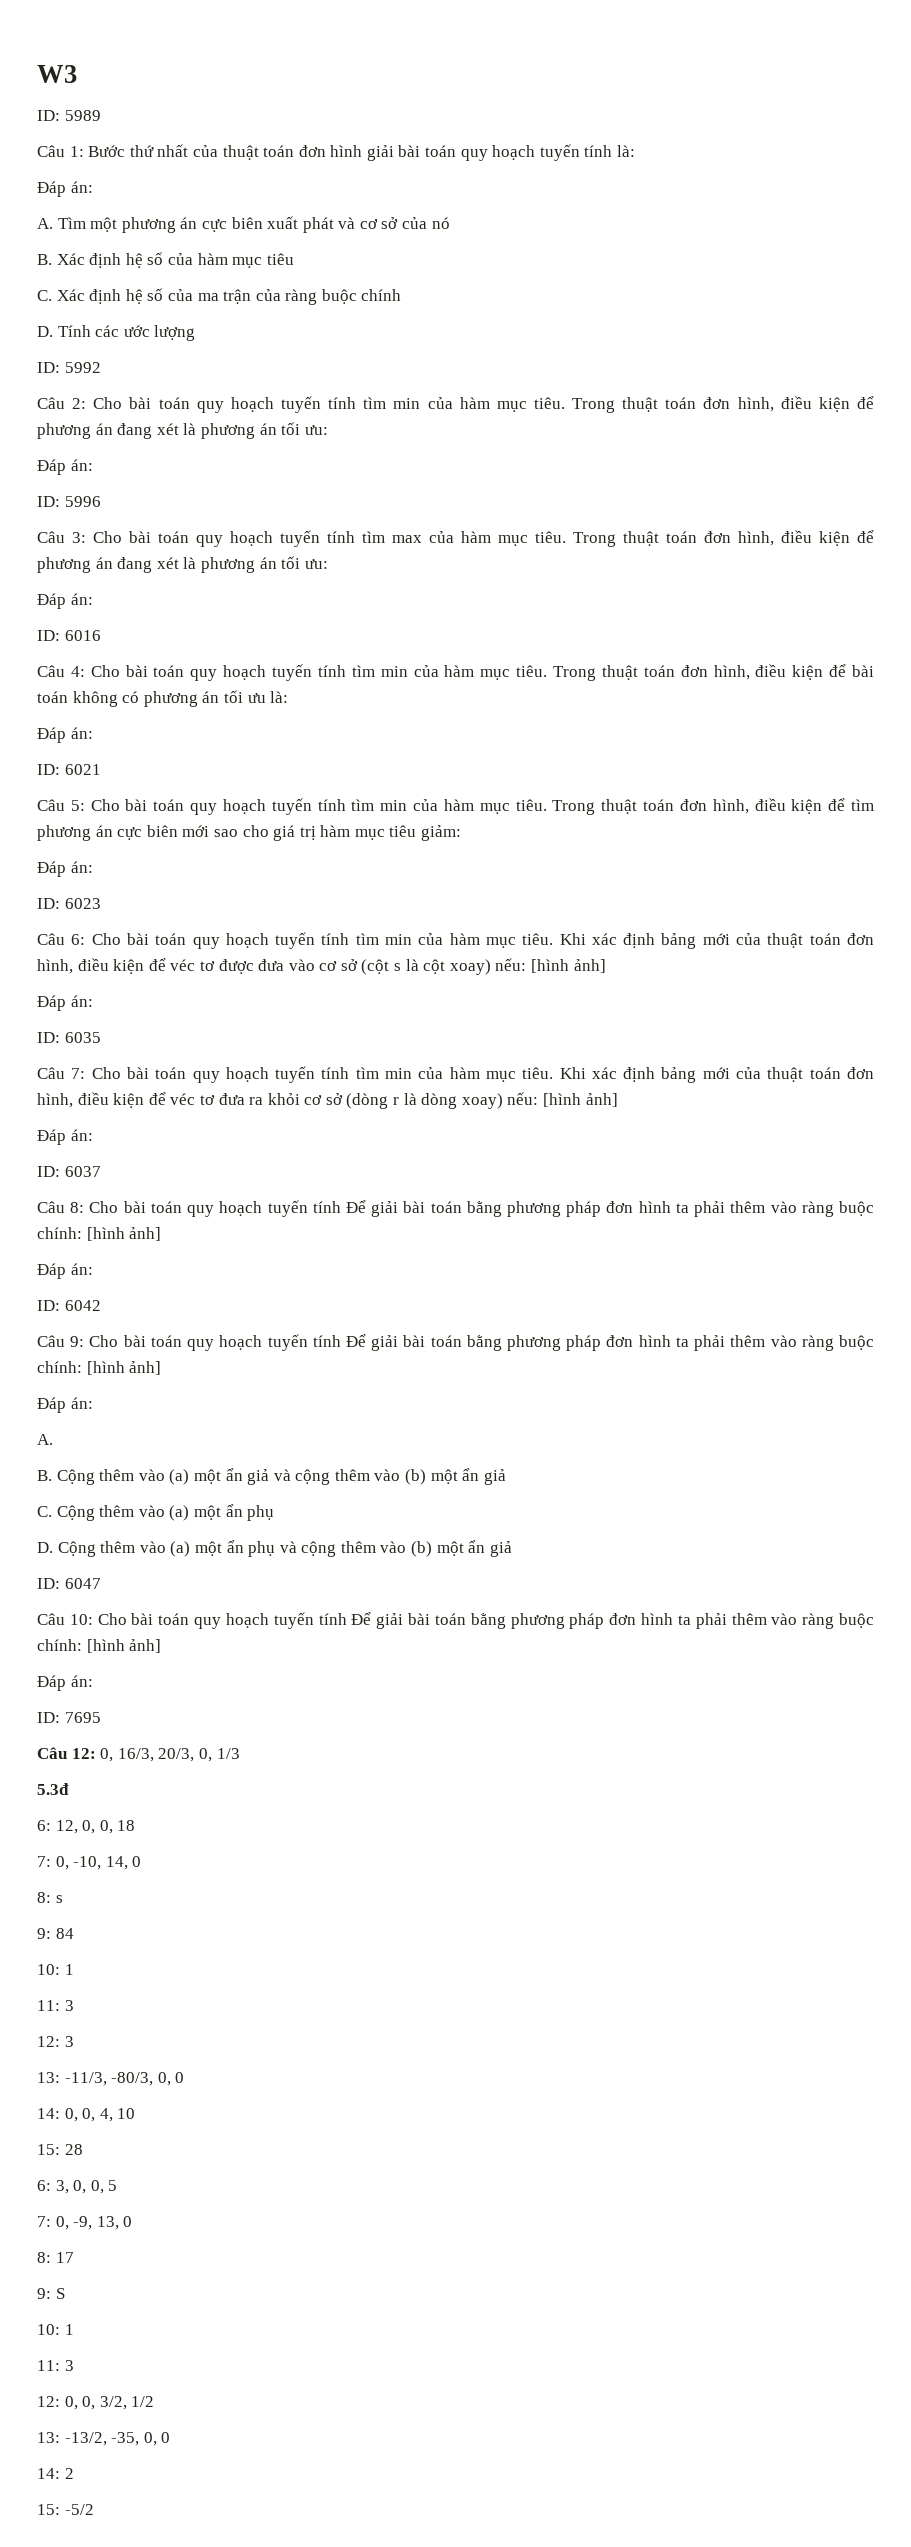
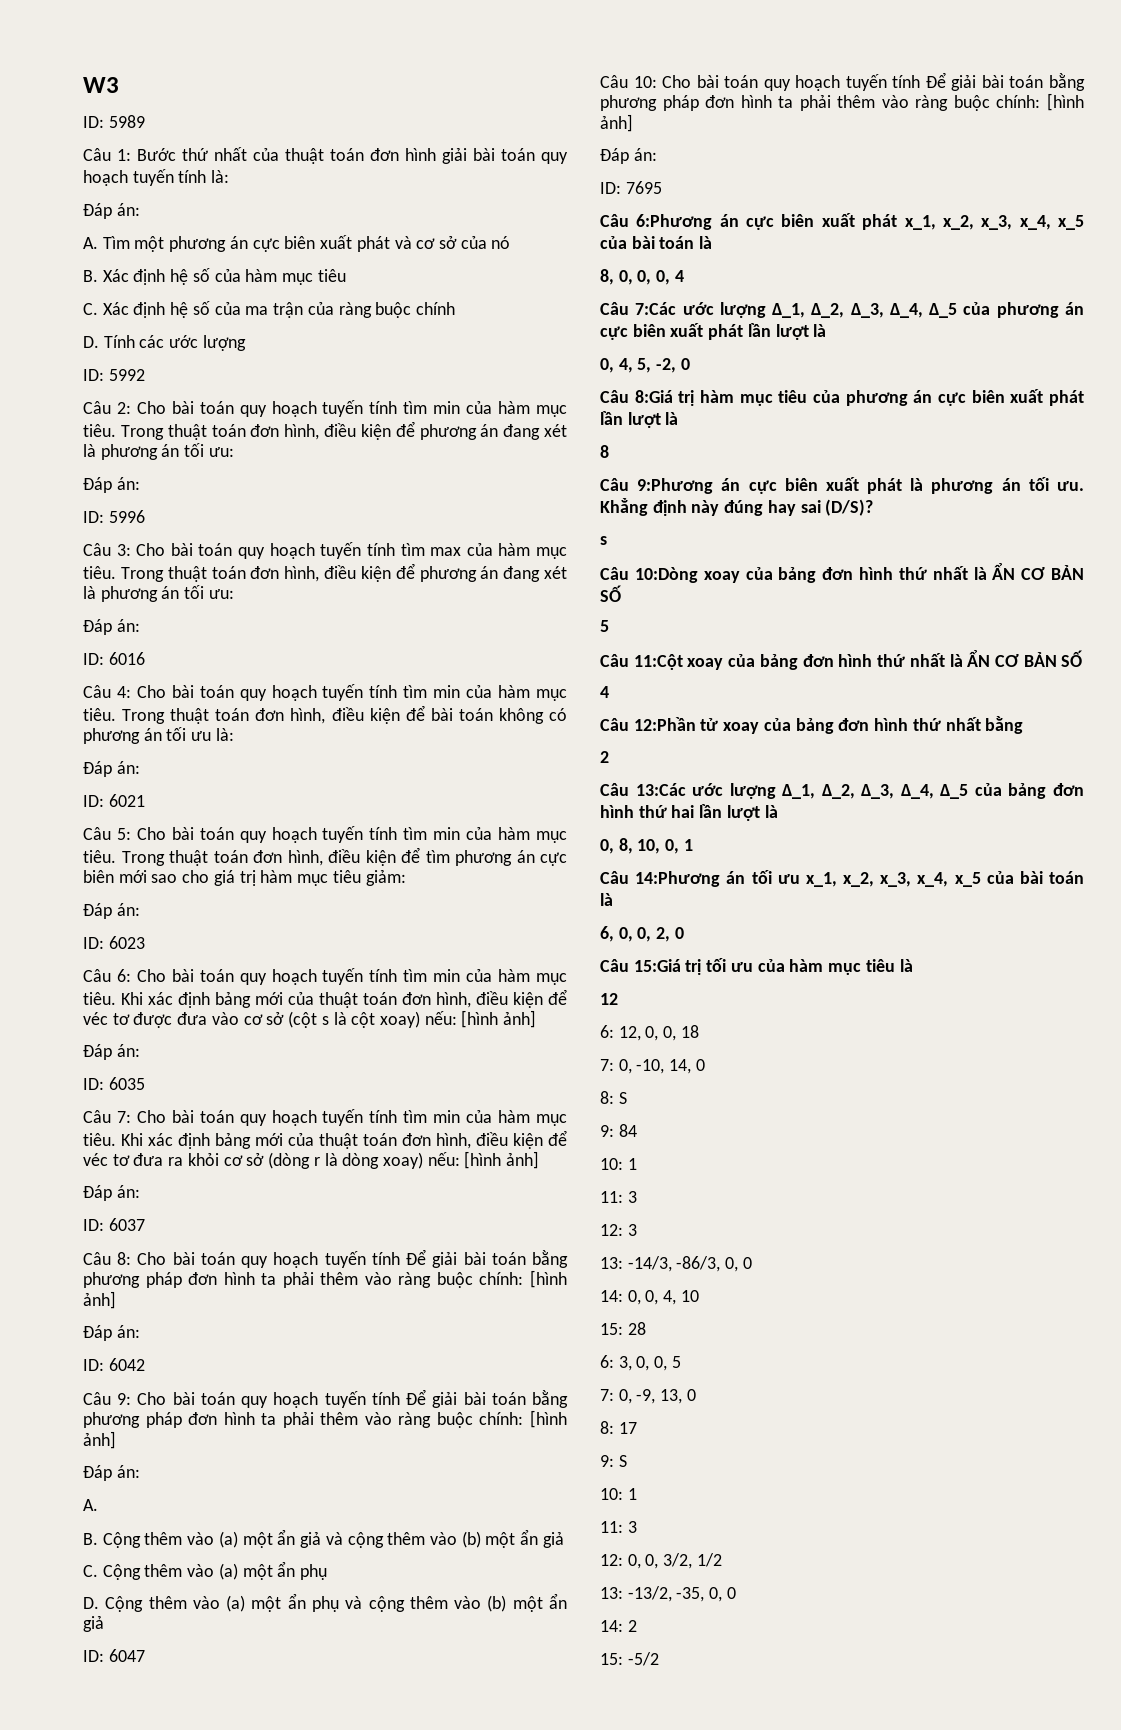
- Câu 12: 0, 16/3, 20/3, 0, 1/3
- 5.3đ
+ Câu 6:Phương án cực biên xuất phát x_1, x_2, x_3, x_4, x_5 của bài toán là
+ 8, 0, 0, 0, 4
+ Câu 7:Các ước lượng ∆_1, ∆_2, ∆_3, ∆_4, ∆_5 của phương án cực biên xuất phát lần lượt là
+ 0, 4, 5, -2, 0
+ Câu 8:Giá trị hàm mục tiêu của phương án cực biên xuất phát lần lượt là
+ 8
+ Câu 9:Phương án cực biên xuất phát là phương án tối ưu. Khẳng định này đúng hay sai (D/S)?
+ s
+ Câu 10:Dòng xoay của bảng đơn hình thứ nhất là ẨN CƠ BẢN SỐ
+ 5
+ Câu 11:Cột xoay của bảng đơn hình thứ nhất là ẨN CƠ BẢN SỐ
+ 4
+ Câu 12:Phần tử xoay của bảng đơn hình thứ nhất bằng
+ 2
+ Câu 13:Các ước lượng ∆_1, ∆_2, ∆_3, ∆_4, ∆_5 của bảng đơn hình thứ hai lần lượt là
+ 0, 8, 10, 0, 1
+ Câu 14:Phương án tối ưu x_1, x_2, x_3, x_4, x_5 của bài toán là
+ 6, 0, 0, 2, 0
+ Câu 15:Giá trị tối ưu của hàm mục tiêu là
+ 12
- 8: s
+ 8: S
- 13: -11/3, -80/3, 0, 0
+ 13: -14/3, -86/3, 0, 0

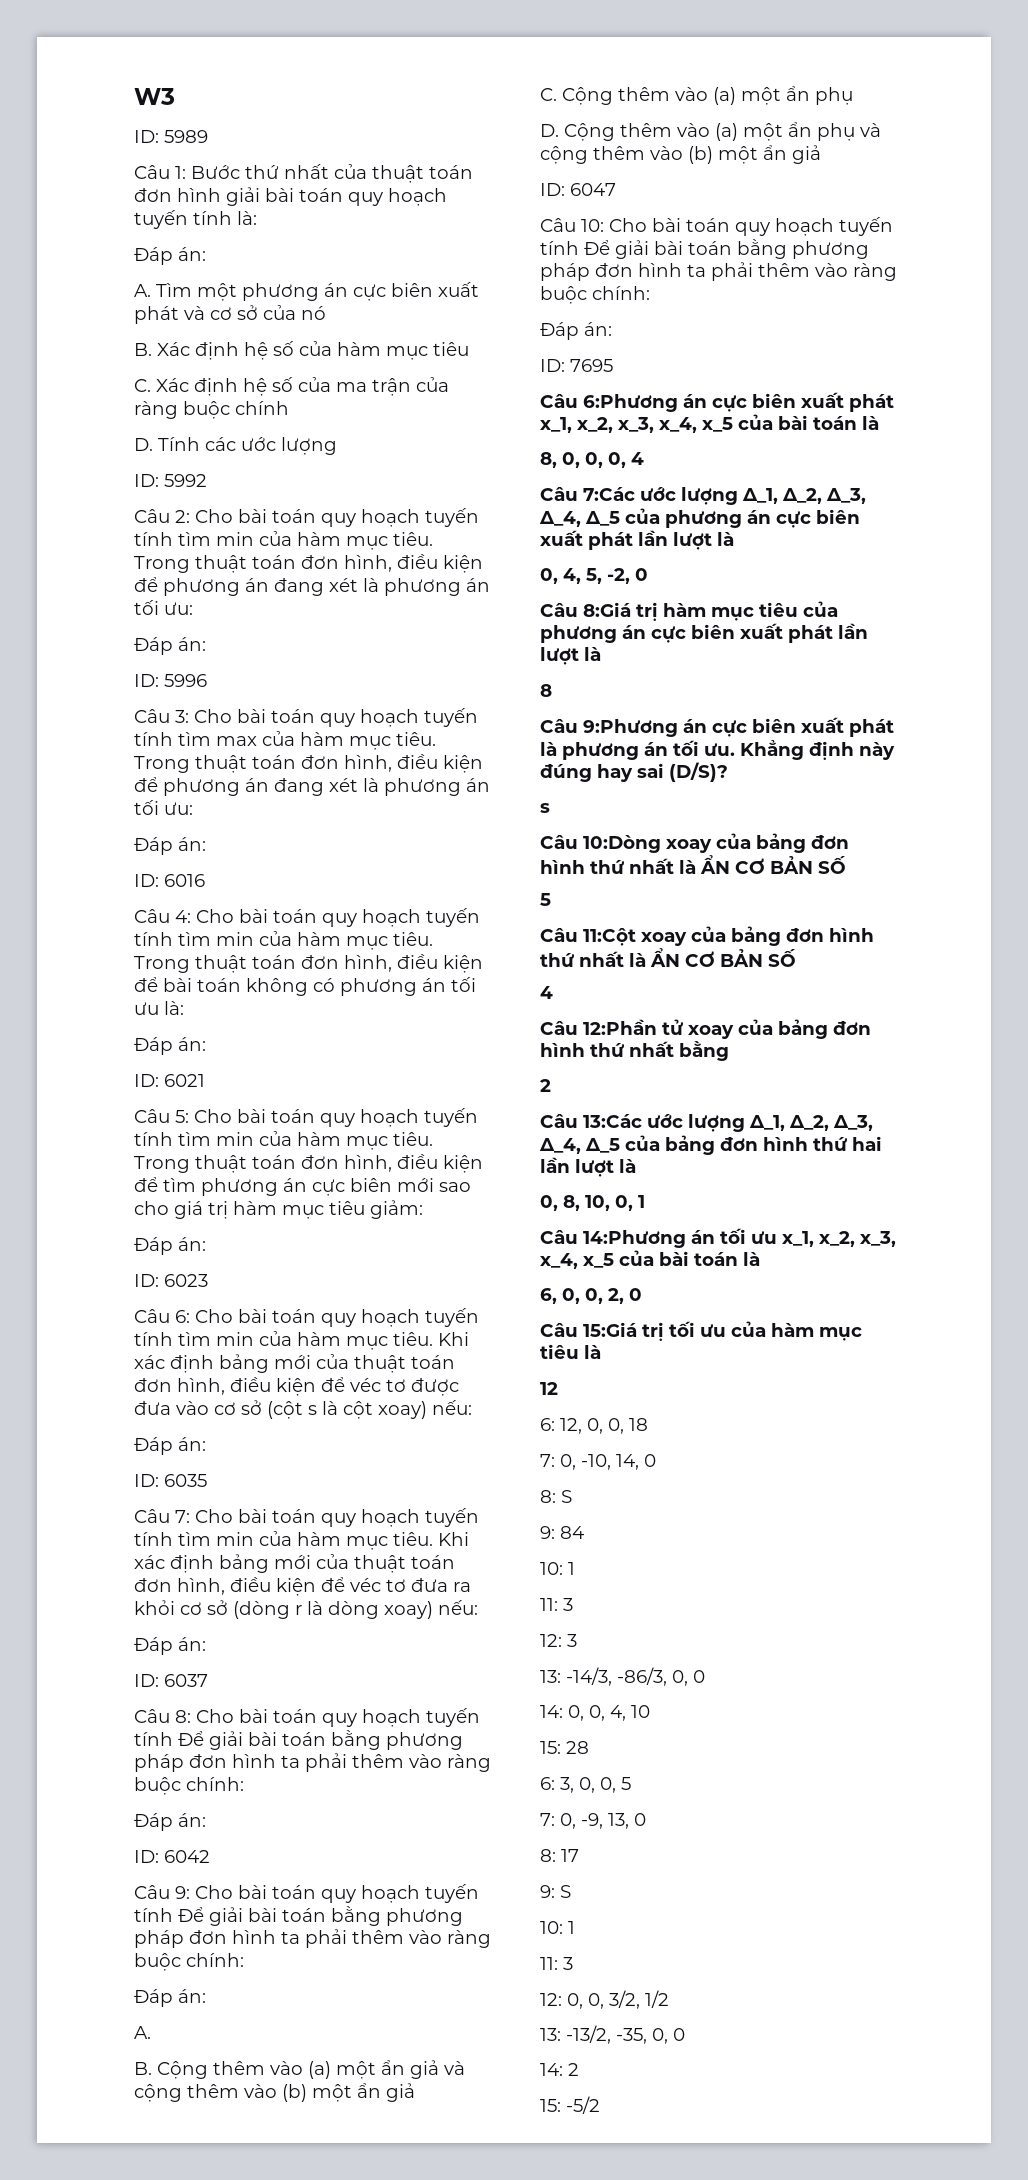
- Khi xác định bảng mới của thuật toán đơn hình, điều kiện để véc tơ được đưa vào cơ sở (cột s là cột xoay) nếu: [hình ảnh]
+ Khi xác định bảng mới của thuật toán đơn hình, điều kiện để véc tơ được đưa vào cơ sở (cột s là cột xoay) nếu:
- Khi xác định bảng mới của thuật toán đơn hình, điều kiện để véc tơ đưa ra khỏi cơ sở (dòng r là dòng xoay) nếu: [hình ảnh]
+ Khi xác định bảng mới của thuật toán đơn hình, điều kiện để véc tơ đưa ra khỏi cơ sở (dòng r là dòng xoay) nếu:
- Câu 8: Cho bài toán quy hoạch tuyến tính Để giải bài toán bằng phương pháp đơn hình ta phải thêm vào ràng buộc chính: [hình ảnh]
+ Câu 8: Cho bài toán quy hoạch tuyến tính Để giải bài toán bằng phương pháp đơn hình ta phải thêm vào ràng buộc chính:
- Câu 9: Cho bài toán quy hoạch tuyến tính Để giải bài toán bằng phương pháp đơn hình ta phải thêm vào ràng buộc chính: [hình ảnh]
+ Câu 9: Cho bài toán quy hoạch tuyến tính Để giải bài toán bằng phương pháp đơn hình ta phải thêm vào ràng buộc chính:
- Câu 10: Cho bài toán quy hoạch tuyến tính Để giải bài toán bằng phương pháp đơn hình ta phải thêm vào ràng buộc chính: [hình ảnh]
+ Câu 10: Cho bài toán quy hoạch tuyến tính Để giải bài toán bằng phương pháp đơn hình ta phải thêm vào ràng buộc chính:

